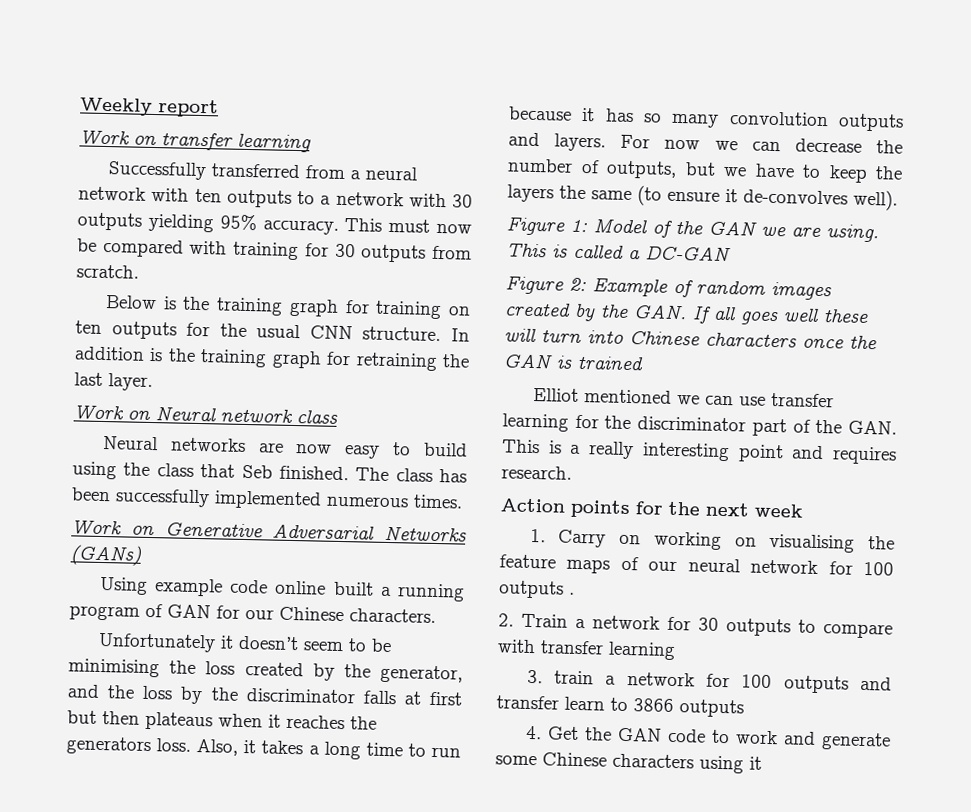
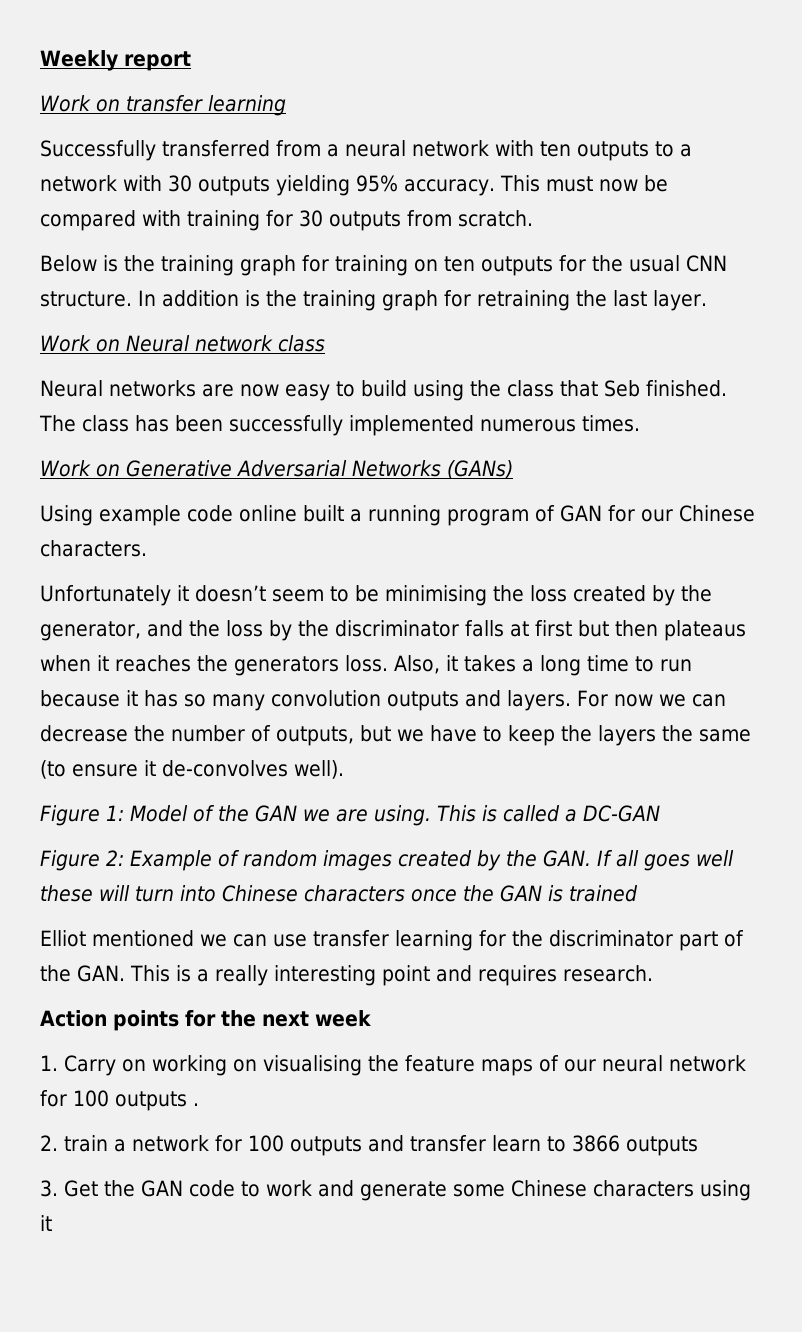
- 2. Train a network for 30 outputs to compare with transfer learning
- 3. train a network for 100 outputs and transfer learn to 3866 outputs
+ 2. train a network for 100 outputs and transfer learn to 3866 outputs
- 4. Get the GAN code to work and generate some Chinese characters using it
+ 3. Get the GAN code to work and generate some Chinese characters using it

